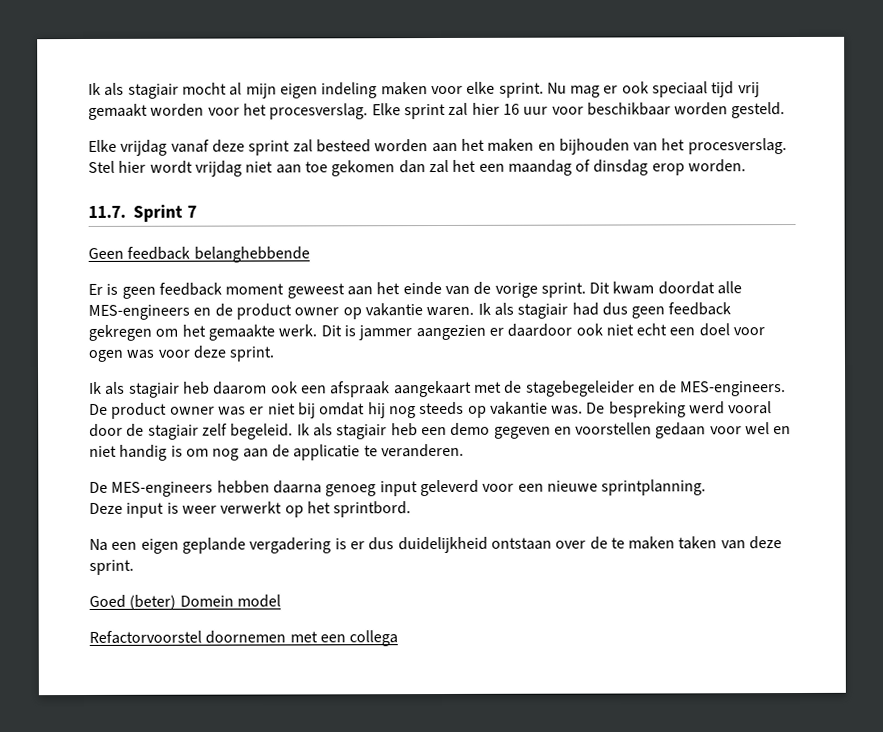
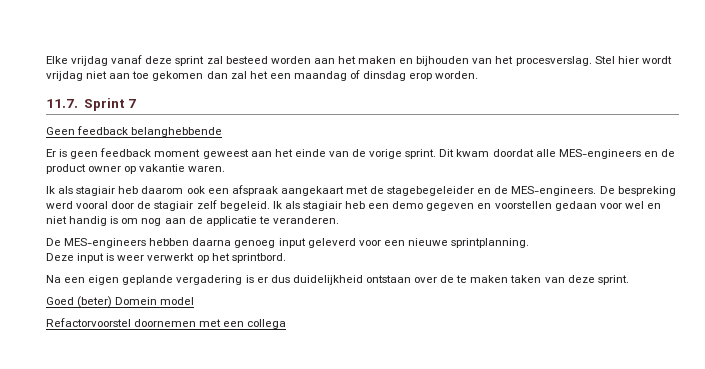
- Ik als stagiair mocht al mijn eigen indeling maken voor elke sprint. Nu mag er ook speciaal tijd vrij gemaakt worden voor het procesverslag. Elke sprint zal hier 16 uur voor beschikbaar worden gesteld.
- Ik als stagiair had dus geen feedback gekregen om het gemaakte werk. Dit is jammer aangezien er daardoor ook niet echt een doel voor ogen was voor deze sprint.
- De product owner was er niet bij omdat hij nog steeds op vakantie was. De bespreking werd vooral door de stagiair zelf begeleid.
+ De bespreking werd vooral door de stagiair zelf begeleid.

